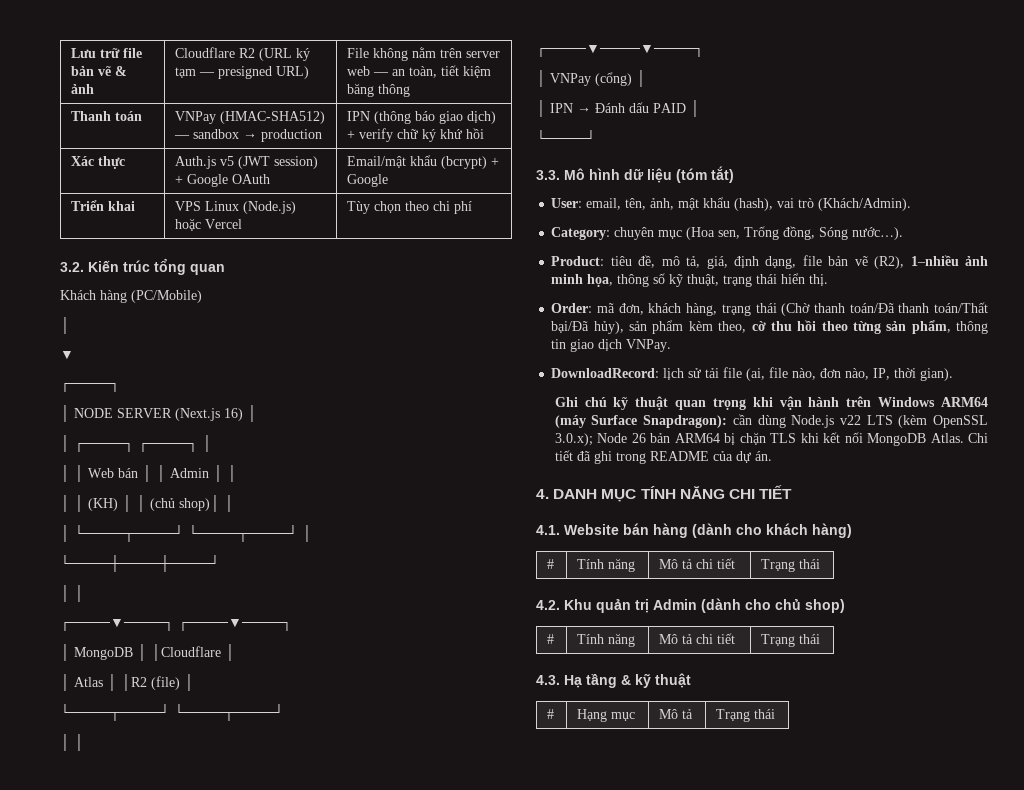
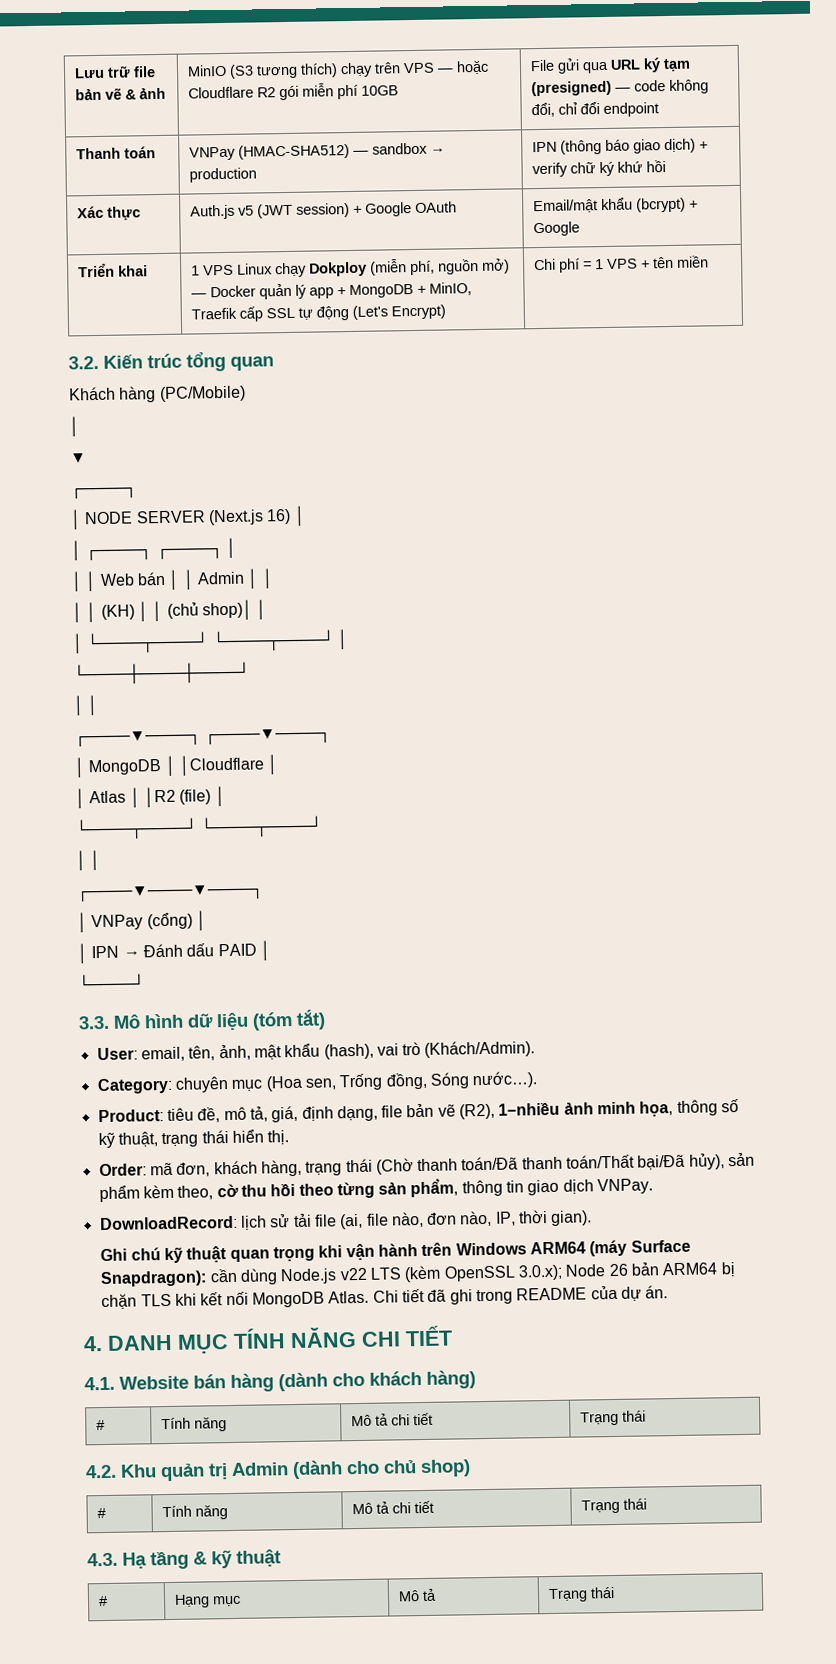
- Lưu trữ file bản vẽ & ảnh | Cloudflare R2 (URL ký tạm — presigned URL) | File không nằm trên server web — an toàn, tiết kiệm băng thông
+ Lưu trữ file bản vẽ & ảnh | MinIO (S3 tương thích) chạy trên VPS — hoặc Cloudflare R2 gói miễn phí 10GB | File gửi qua URL ký tạm (presigned) — code không đổi, chỉ đổi endpoint
- Triển khai | VPS Linux (Node.js) hoặc Vercel | Tùy chọn theo chi phí
+ Triển khai | 1 VPS Linux chạy Dokploy (miễn phí, nguồn mở) — Docker quản lý app + MongoDB + MinIO, Traefik cấp SSL tự động (Let's Encrypt) | Chi phí = 1 VPS + tên miền

